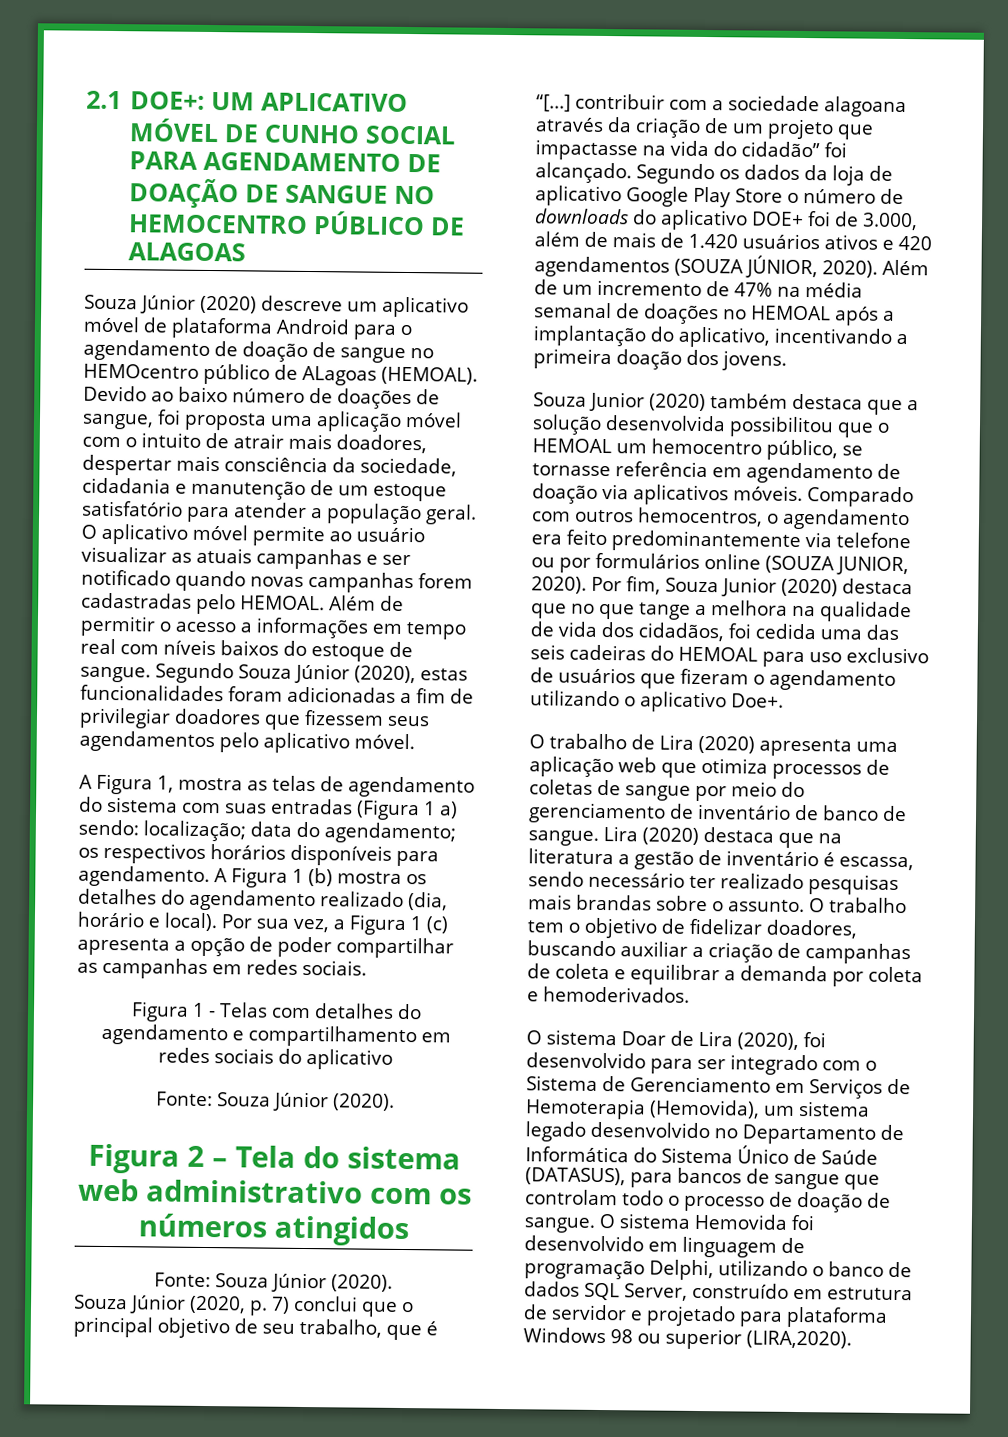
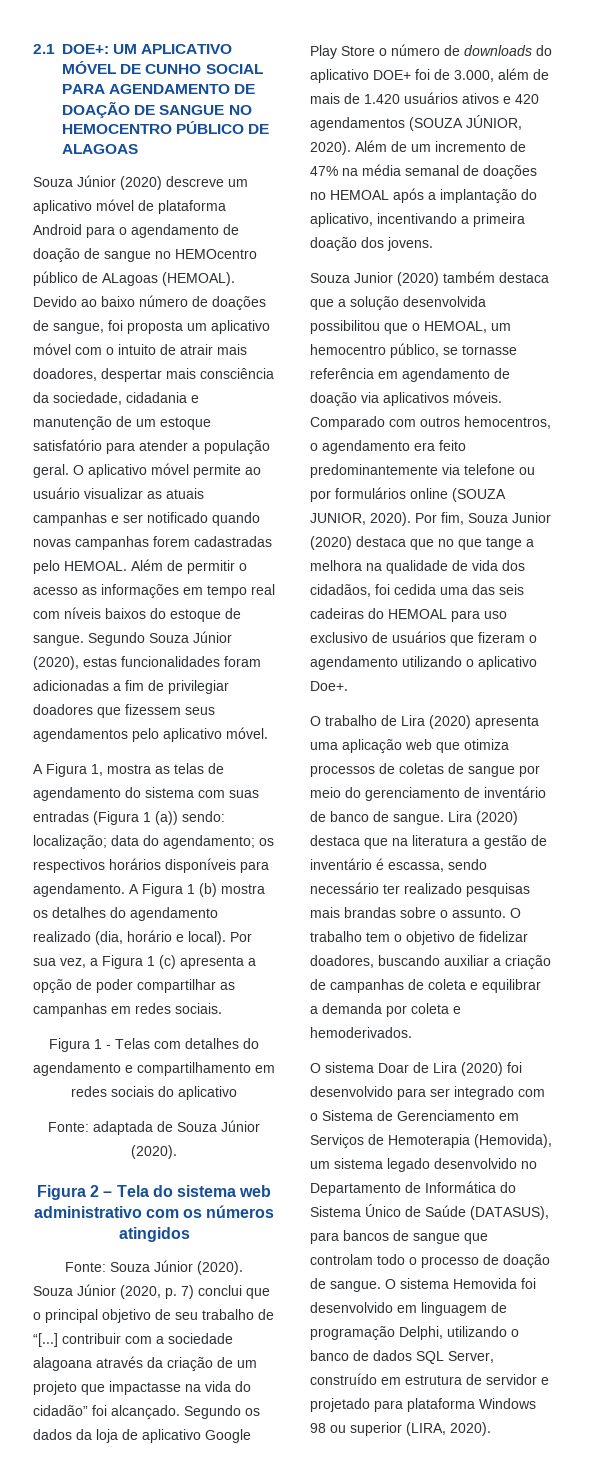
- Devido ao baixo número de doações de sangue, foi proposta uma aplicação móvel com o intuito de atrair mais doadores, despertar mais consciência da sociedade, cidadania e manutenção de um estoque satisfatório para atender a população geral.
+ Devido ao baixo número de doações de sangue, foi proposta um aplicativo móvel com o intuito de atrair mais doadores, despertar mais consciência da sociedade, cidadania e manutenção de um estoque satisfatório para atender a população geral.
- Além de permitir o acesso a informações em tempo real com níveis baixos do estoque de sangue.
+ Além de permitir o acesso as informações em tempo real com níveis baixos do estoque de sangue.
- A Figura 1, mostra as telas de agendamento do sistema com suas entradas (Figura 1 a) sendo: localização; data do agendamento; os respectivos horários disponíveis para agendamento.
+ A Figura 1, mostra as telas de agendamento do sistema com suas entradas (Figura 1 (a)) sendo: localização; data do agendamento; os respectivos horários disponíveis para agendamento.
  Figura 1 - Telas com detalhes do agendamento e compartilhamento em redes sociais do aplicativo
- Fonte: Souza Júnior (2020).
+ Fonte: adaptada de Souza Júnior (2020).
- Souza Júnior (2020, p. 7) conclui que o principal objetivo de seu trabalho, que é “[...] contribuir com a sociedade alagoana através da criação de um projeto que impactasse na vida do cidadão” foi alcançado.
+ Souza Júnior (2020, p. 7) conclui que o principal objetivo de seu trabalho de “[...] contribuir com a sociedade alagoana através da criação de um projeto que impactasse na vida do cidadão” foi alcançado.
- Souza Junior (2020) também destaca que a solução desenvolvida possibilitou que o HEMOAL um hemocentro público, se tornasse referência em agendamento de doação via aplicativos móveis.
+ Souza Junior (2020) também destaca que a solução desenvolvida possibilitou que o HEMOAL, um hemocentro público, se tornasse referência em agendamento de doação via aplicativos móveis.
- O sistema Doar de Lira (2020), foi desenvolvido para ser integrado com o Sistema de Gerenciamento em Serviços de Hemoterapia (Hemovida), um sistema legado desenvolvido no Departamento de Informática do Sistema Único de Saúde (DATASUS), para bancos de sangue que controlam todo o processo de doação de sangue.
+ O sistema Doar de Lira (2020) foi desenvolvido para ser integrado com o Sistema de Gerenciamento em Serviços de Hemoterapia (Hemovida), um sistema legado desenvolvido no Departamento de Informática do Sistema Único de Saúde (DATASUS), para bancos de sangue que controlam todo o processo de doação de sangue.
- O sistema Hemovida foi desenvolvido em linguagem de programação Delphi, utilizando o banco de dados SQL Server, construído em estrutura de servidor e projetado para plataforma Windows 98 ou superior (LIRA,2020).
+ O sistema Hemovida foi desenvolvido em linguagem de programação Delphi, utilizando o banco de dados SQL Server, construído em estrutura de servidor e projetado para plataforma Windows 98 ou superior (LIRA, 2020).

